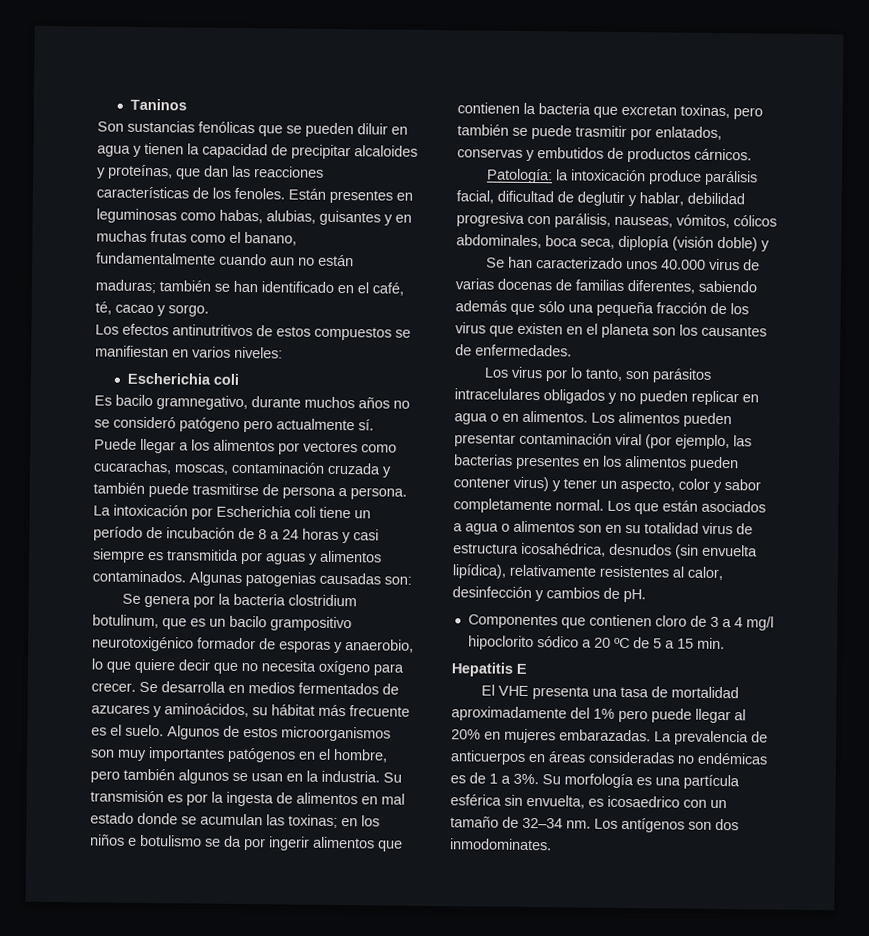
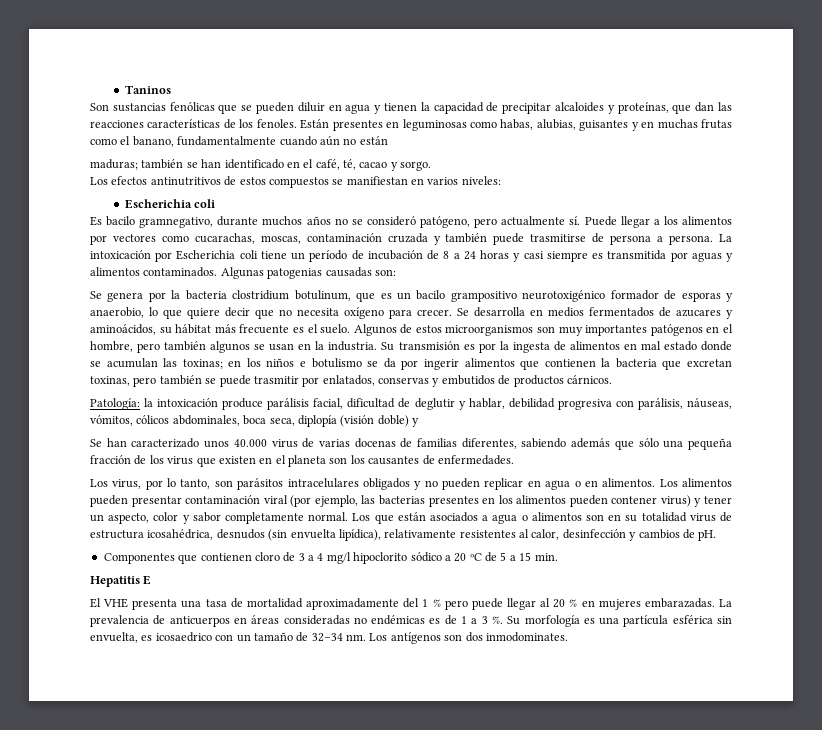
- Están presentes en leguminosas como habas, alubias, guisantes y en muchas frutas como el banano, fundamentalmente cuando aun no están
+ Están presentes en leguminosas como habas, alubias, guisantes y en muchas frutas como el banano, fundamentalmente cuando aún no están
- Es bacilo gramnegativo, durante muchos años no se consideró patógeno pero actualmente sí.
+ Es bacilo gramnegativo, durante muchos años no se consideró patógeno, pero actualmente sí.
- Patología: la intoxicación produce parálisis facial, dificultad de deglutir y hablar, debilidad progresiva con parálisis, nauseas, vómitos, cólicos abdominales, boca seca, diplopía (visión doble) y
+ Patología: la intoxicación produce parálisis facial, dificultad de deglutir y hablar, debilidad progresiva con parálisis, náuseas, vómitos, cólicos abdominales, boca seca, diplopía (visión doble) y
- Los virus por lo tanto, son parásitos intracelulares obligados y no pueden replicar en agua o en alimentos.
+ Los virus, por lo tanto, son parásitos intracelulares obligados y no pueden replicar en agua o en alimentos.
- El VHE presenta una tasa de mortalidad aproximadamente del 1% pero puede llegar al 20% en mujeres embarazadas.
+ El VHE presenta una tasa de mortalidad aproximadamente del 1 % pero puede llegar al 20 % en mujeres embarazadas.
- La prevalencia de anticuerpos en áreas consideradas no endémicas es de 1 a 3%.
+ La prevalencia de anticuerpos en áreas consideradas no endémicas es de 1 a 3 %.

